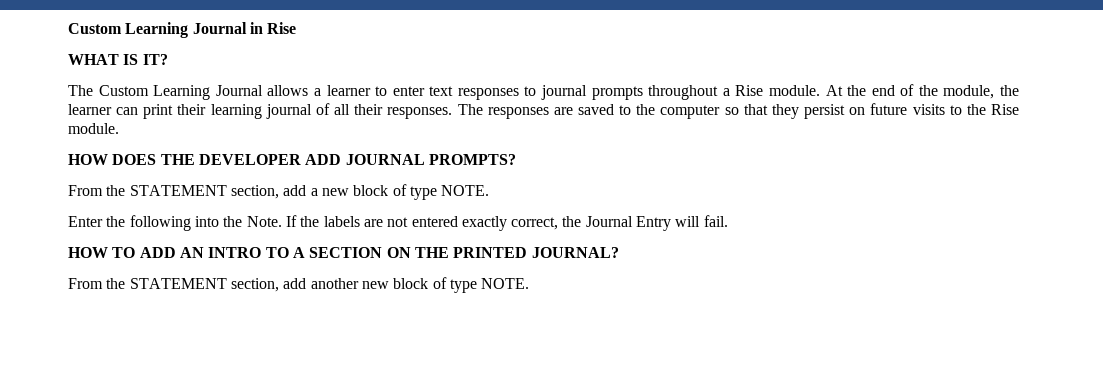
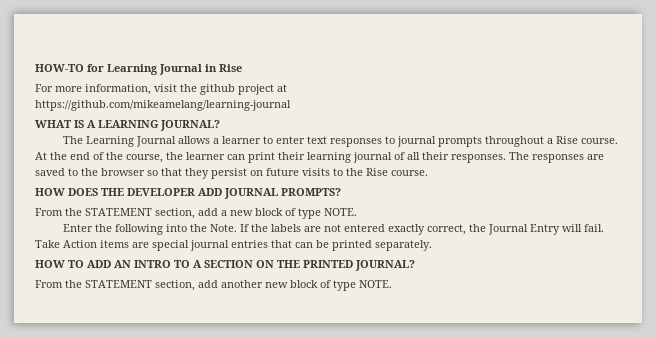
- Custom Learning Journal in Rise
+ HOW-TO for Learning Journal in Rise
+ For more information, visit the github project at
+ https://github.com/mikeamelang/learning-journal
- WHAT IS IT?
- The Custom Learning Journal allows a learner to enter text responses to journal prompts throughout a Rise module.
+ WHAT IS A LEARNING JOURNAL?
+ The Learning Journal allows a learner to enter text responses to journal prompts throughout a Rise course.
- At the end of the module, the learner can print their learning journal of all their responses.
+ At the end of the course, the learner can print their learning journal of all their responses.
- The responses are saved to the computer so that they persist on future visits to the Rise module.
+ The responses are saved to the browser so that they persist on future visits to the Rise course.
+ Take Action items are special journal entries that can be printed separately.

